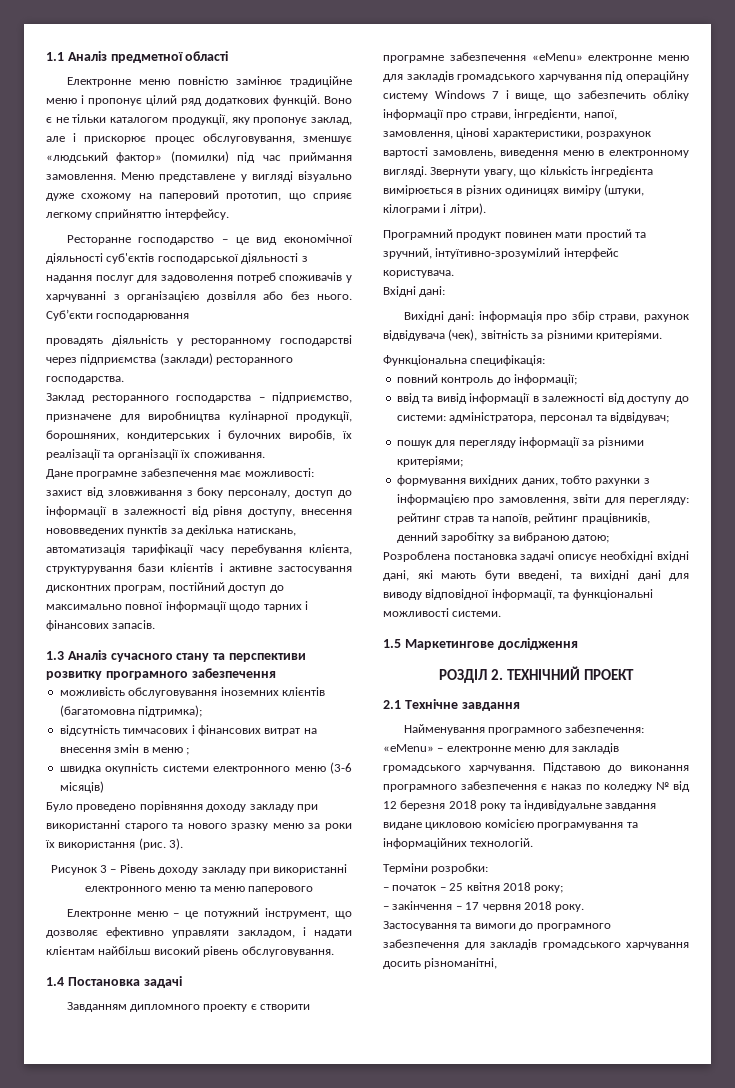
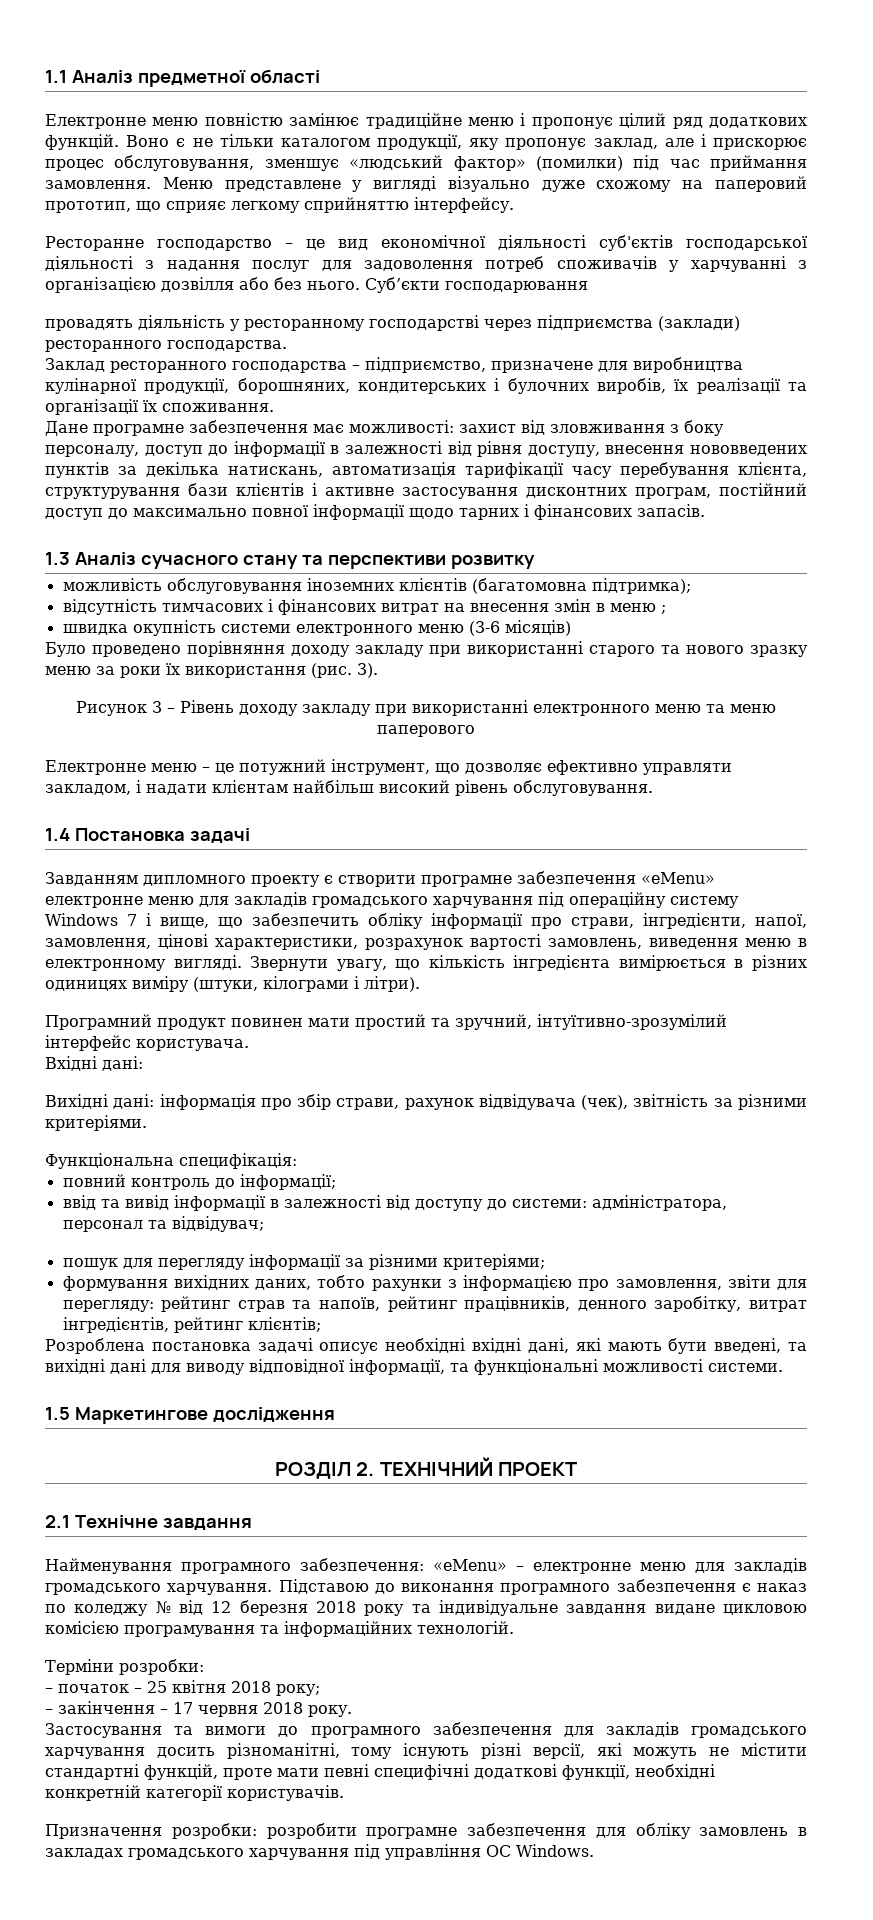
- 1.3 Аналіз сучасного стану та перспективи розвитку програмного забезпечення
+ 1.3 Аналіз сучасного стану та перспективи розвитку
- формування вихідних даних, тобто рахунки з інформацією про замовлення, звіти для перегляду: рейтинг страв та напоїв, рейтинг працівників, денний заробітку за вибраною датою;
+ формування вихідних даних, тобто рахунки з інформацією про замовлення, звіти для перегляду: рейтинг страв та напоїв, рейтинг працівників, денного заробітку, витрат інгредієнтів, рейтинг клієнтів;
- Застосування та вимоги до програмного забезпечення для закладів громадського харчування досить різноманітні,
+ Застосування та вимоги до програмного забезпечення для закладів громадського харчування досить різноманітні, тому існують різні версії, які можуть не містити стандартні функцій, проте мати певні специфічні додаткові функції, необхідні конкретній категорії користувачів.
+ Призначення розробки: розробити програмне забезпечення для обліку замовлень в закладах громадського харчування під управління ОС Windows.

